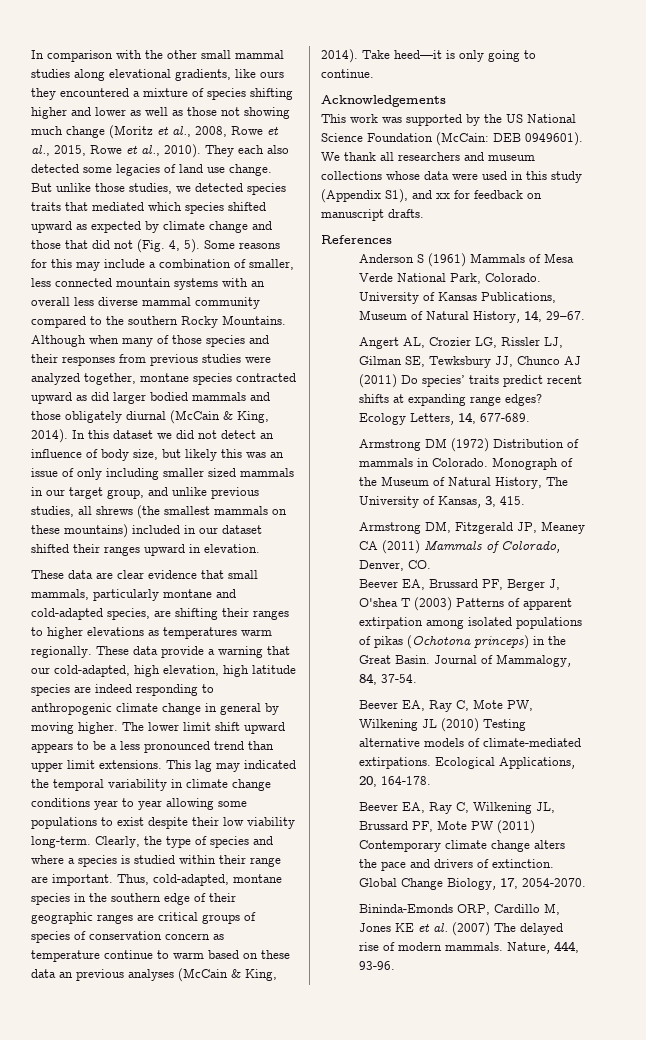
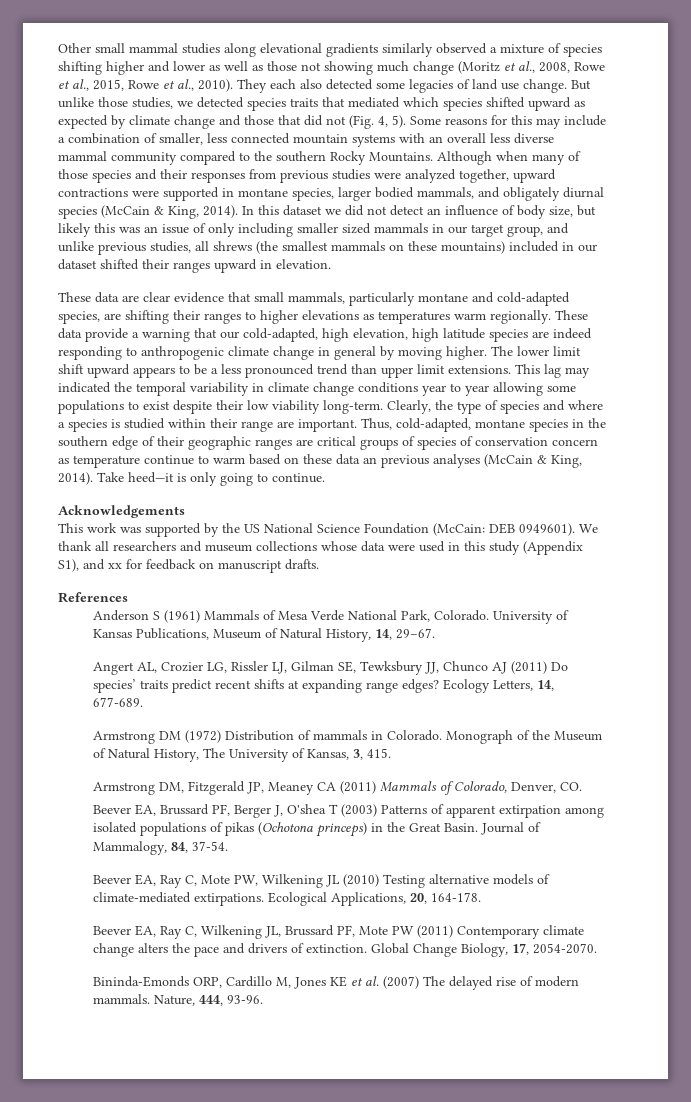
- In comparison with the other small mammal studies along elevational gradients, like ours they encountered a mixture of species shifting higher and lower as well as those not showing much change (Moritz et al., 2008, Rowe et al., 2015, Rowe et al., 2010).
+ Other small mammal studies along elevational gradients similarly observed a mixture of species shifting higher and lower as well as those not showing much change (Moritz et al., 2008, Rowe et al., 2015, Rowe et al., 2010).
- Although when many of those species and their responses from previous studies were analyzed together, montane species contracted upward as did larger bodied mammals and those obligately diurnal (McCain & King, 2014).
+ Although when many of those species and their responses from previous studies were analyzed together, upward contractions were supported in montane species, larger bodied mammals, and obligately diurnal species (McCain & King, 2014).

